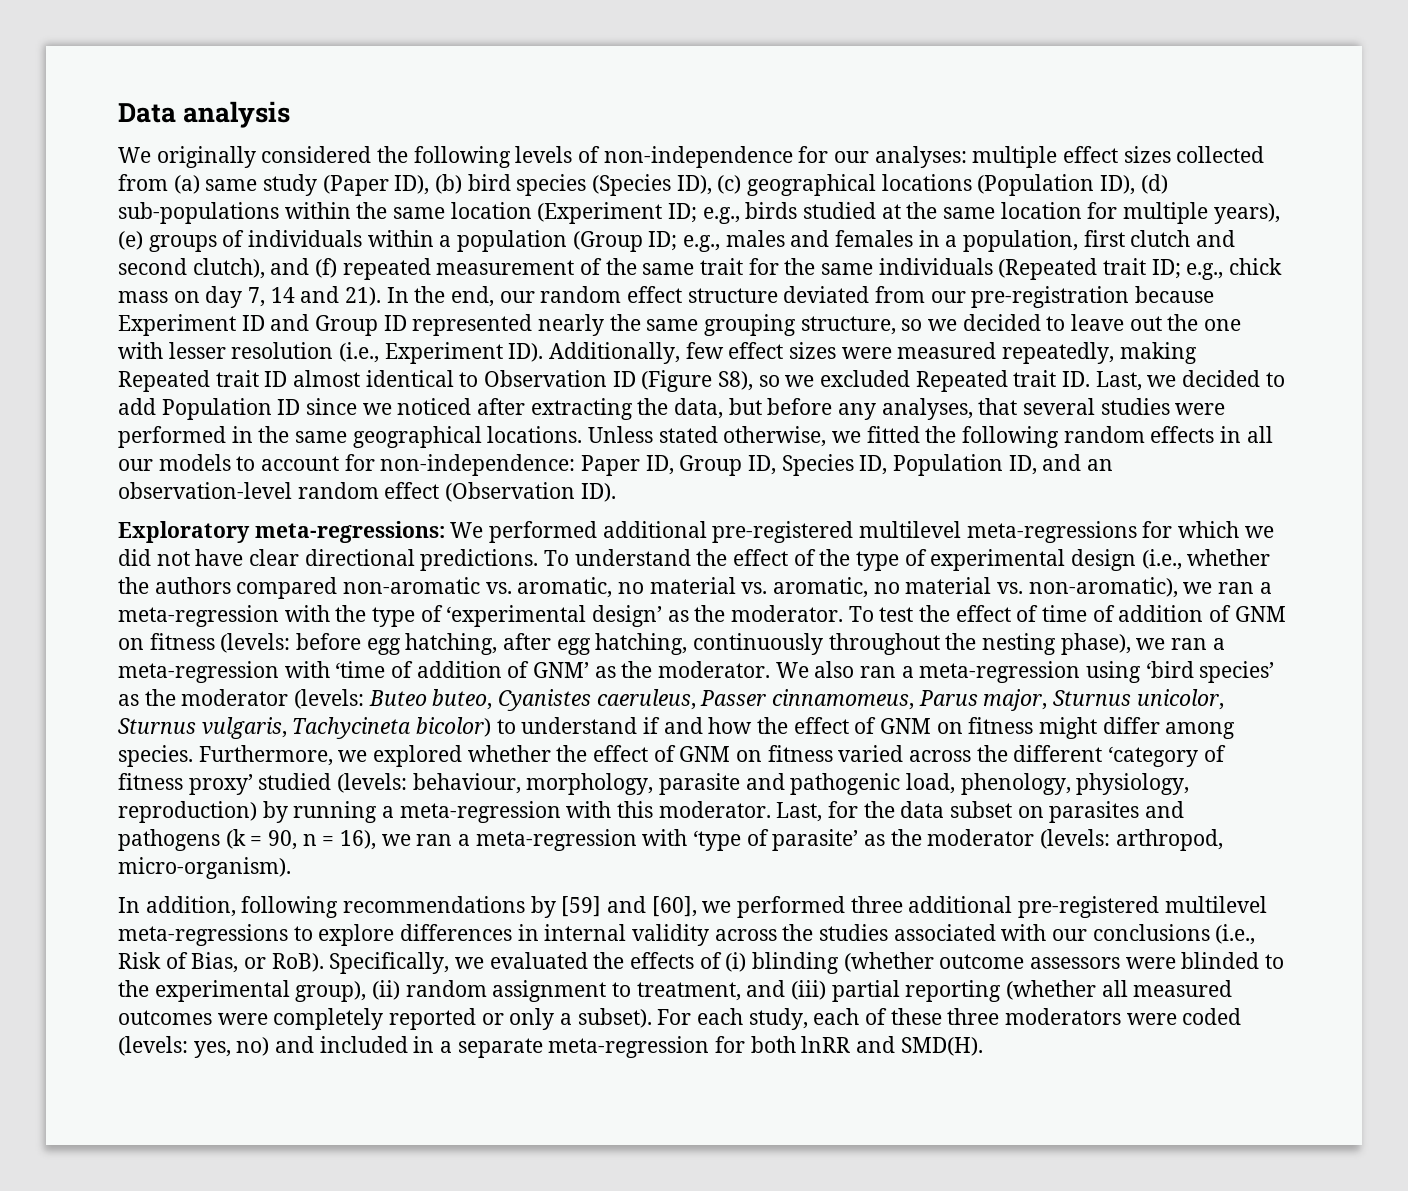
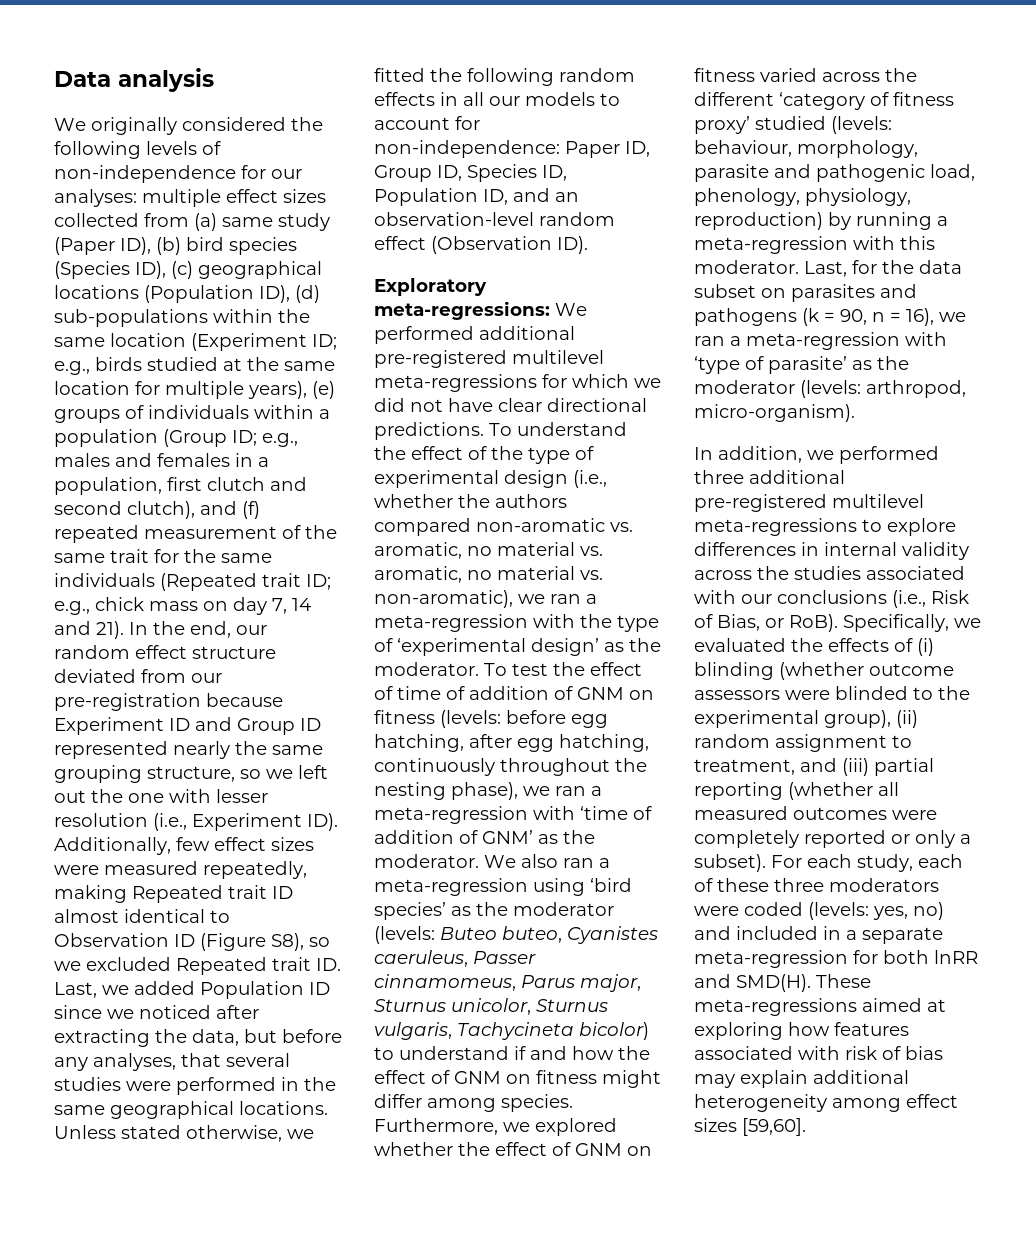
- In the end, our random effect structure deviated from our pre-registration because Experiment ID and Group ID represented nearly the same grouping structure, so we decided to leave out the one with lesser resolution (i.e., Experiment ID). Additionally, few effect sizes were measured repeatedly, making Repeated trait ID almost identical to Observation ID (Figure S8), so we excluded Repeated trait ID. Last, we decided to add Population ID since we noticed after extracting the data, but before any analyses, that several studies were performed in the same geographical locations.
+ In the end, our random effect structure deviated from our pre-registration because Experiment ID and Group ID represented nearly the same grouping structure, so we left out the one with lesser resolution (i.e., Experiment ID). Additionally, few effect sizes were measured repeatedly, making Repeated trait ID almost identical to Observation ID (Figure S8), so we excluded Repeated trait ID. Last, we added Population ID since we noticed after extracting the data, but before any analyses, that several studies were performed in the same geographical locations.
- In addition, following recommendations by [59] and [60], we performed three additional pre-registered multilevel meta-regressions to explore differences in internal validity across the studies associated with our conclusions (i.e., Risk of Bias, or RoB).
+ In addition, we performed three additional pre-registered multilevel meta-regressions to explore differences in internal validity across the studies associated with our conclusions (i.e., Risk of Bias, or RoB).
+ These meta-regressions aimed at exploring how features associated with risk of bias may explain additional heterogeneity among effect sizes [59,60].

